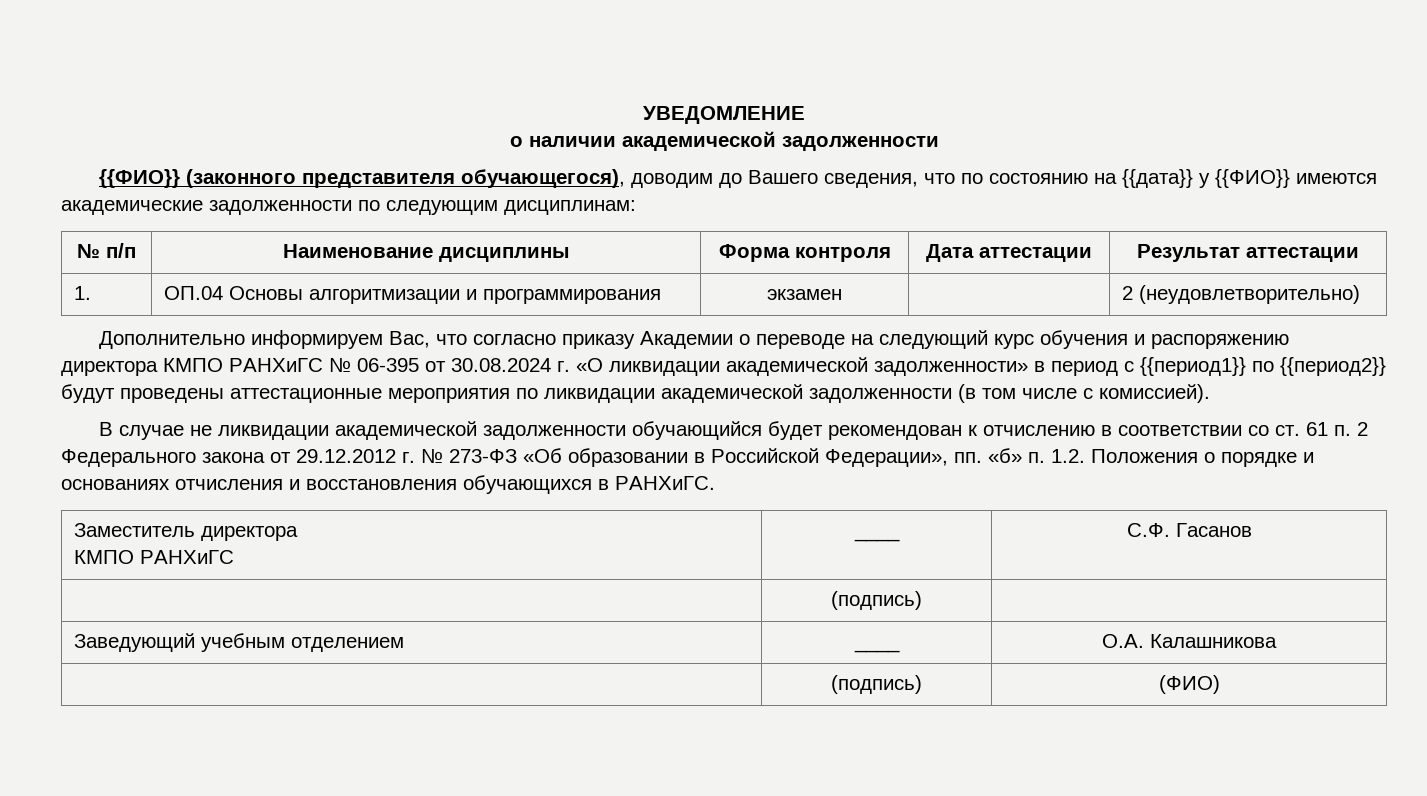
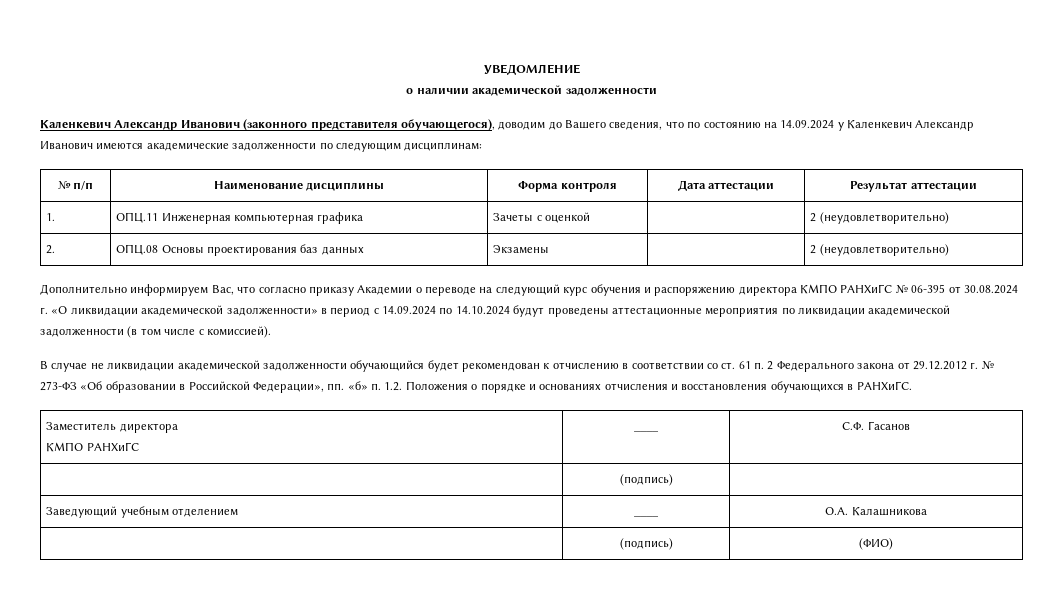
- {{ФИО}} (законного представителя обучающегося), доводим до Вашего сведения, что по состоянию на {{дата}} у {{ФИО}} имеются академические задолженности по следующим дисциплинам:
+ Каленкевич Александр Иванович (законного представителя обучающегося), доводим до Вашего сведения, что по состоянию на 14.09.2024 у Каленкевич Александр Иванович имеются академические задолженности по следующим дисциплинам:
- 1. | ОП.04 Основы алгоритмизации и программирования | экзамен | | 2 (неудовлетворительно)
+ 1. | ОПЦ.11 Инженерная компьютерная графика | Зачеты с оценкой | | 2 (неудовлетворительно)
+ 2. | ОПЦ.08 Основы проектирования баз данных | Экзамены | | 2 (неудовлетворительно)
- Дополнительно информируем Вас, что согласно приказу Академии о переводе на следующий курс обучения и распоряжению директора КМПО РАНХиГС № 06-395 от 30.08.2024 г. «О ликвидации академической задолженности» в период с {{период1}} по {{период2}} будут проведены аттестационные мероприятия по ликвидации академической задолженности (в том числе с комиссией).
+ Дополнительно информируем Вас, что согласно приказу Академии о переводе на следующий курс обучения и распоряжению директора КМПО РАНХиГС № 06-395 от 30.08.2024 г. «О ликвидации академической задолженности» в период с 14.09.2024 по 14.10.2024 будут проведены аттестационные мероприятия по ликвидации академической задолженности (в том числе с комиссией).

